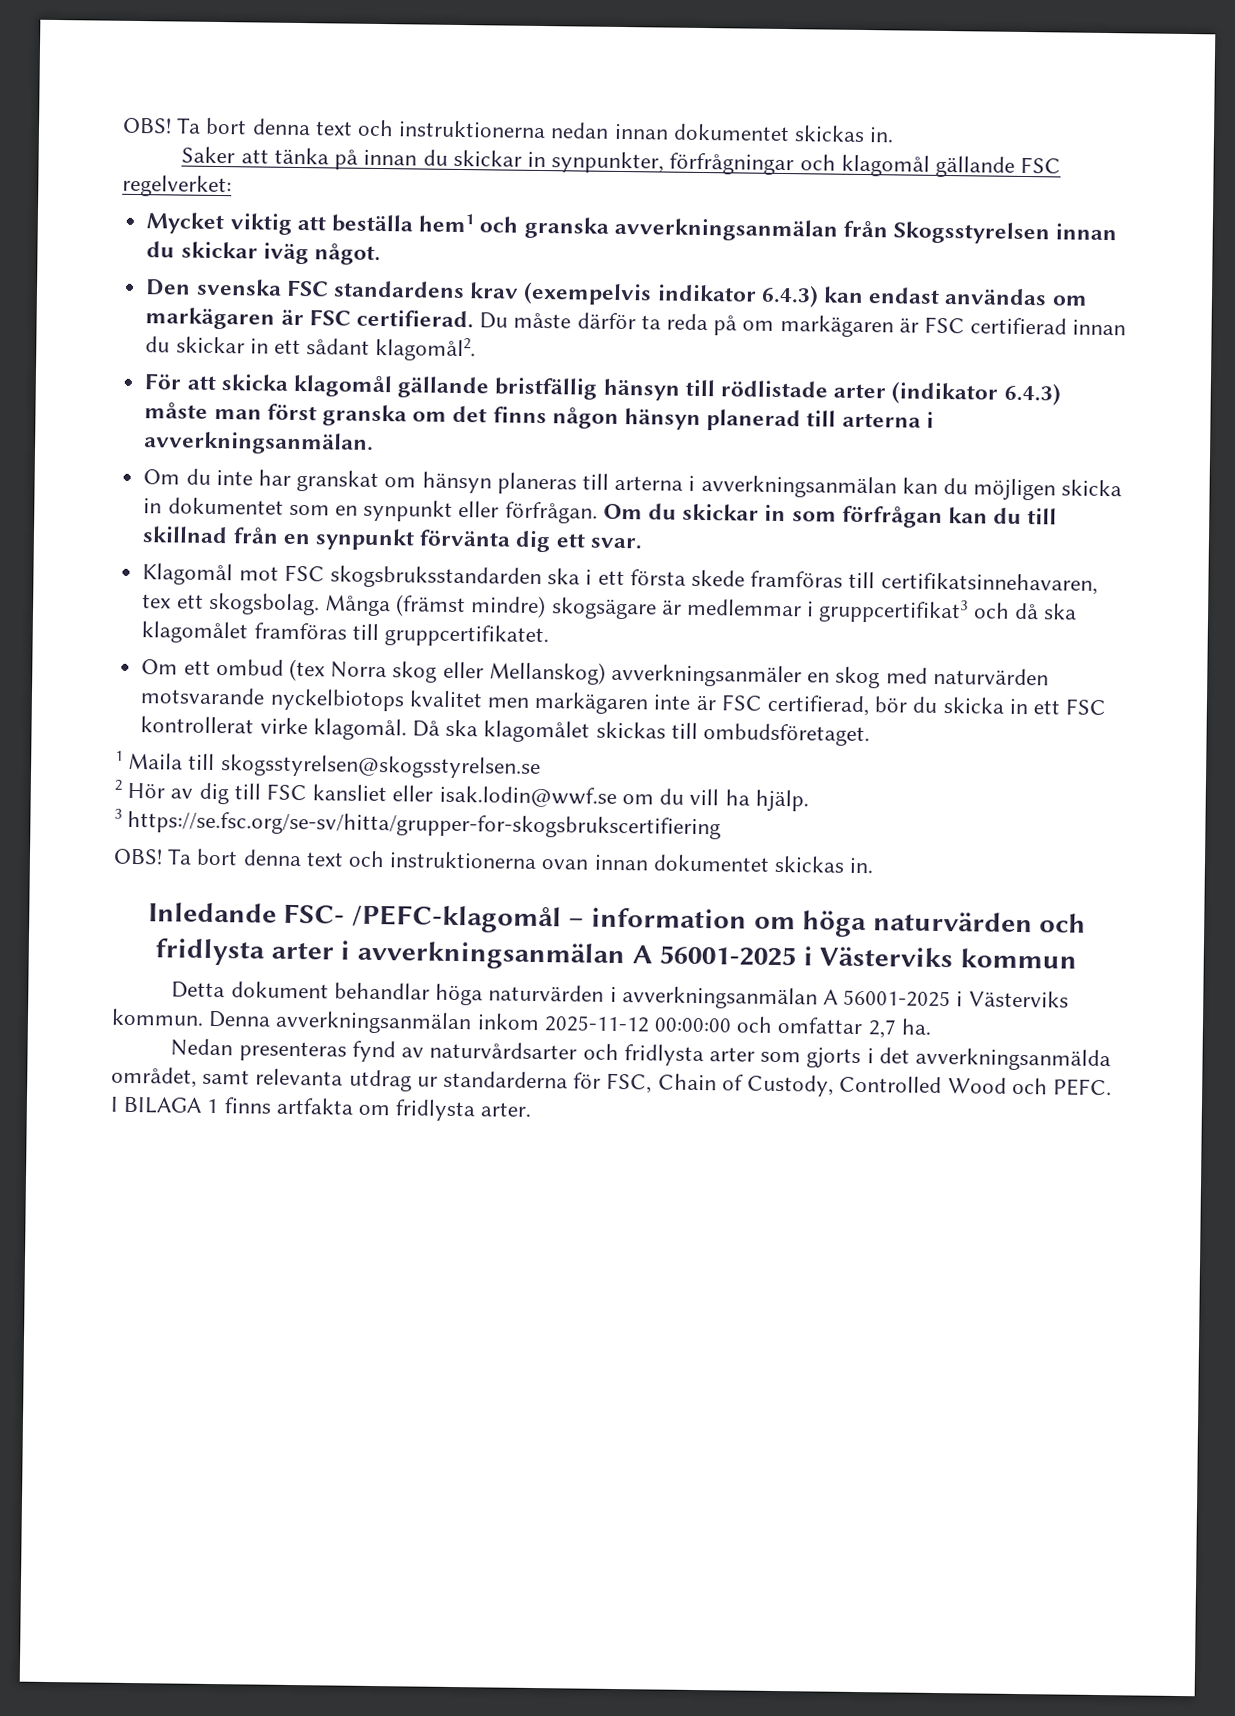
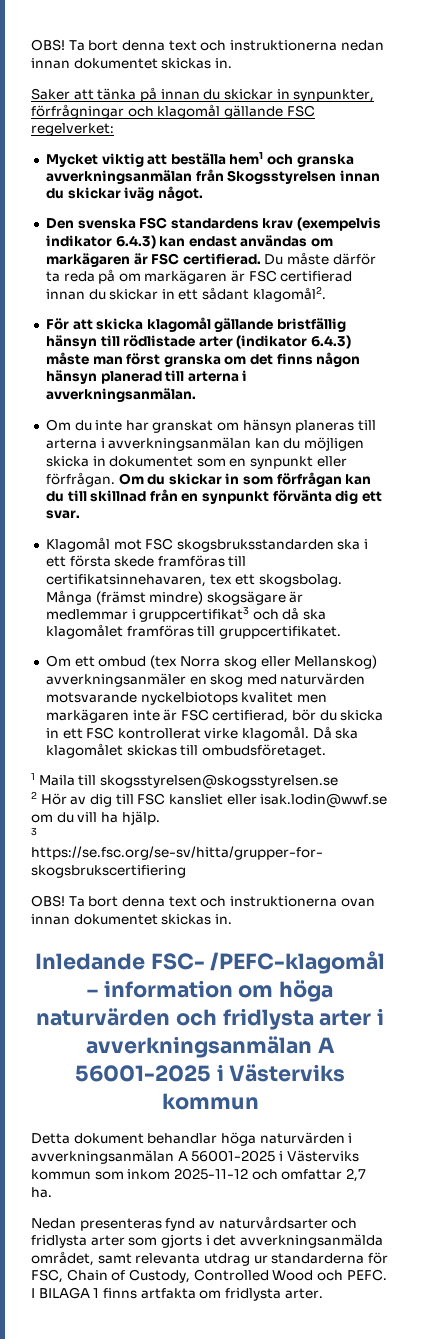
- Detta dokument behandlar höga naturvärden i avverkningsanmälan A 56001-2025 i Västerviks kommun. Denna avverkningsanmälan inkom 2025-11-12 00:00:00 och omfattar 2,7 ha.
+ Detta dokument behandlar höga naturvärden i avverkningsanmälan A 56001-2025 i Västerviks kommun som inkom 2025-11-12 och omfattar 2,7 ha.

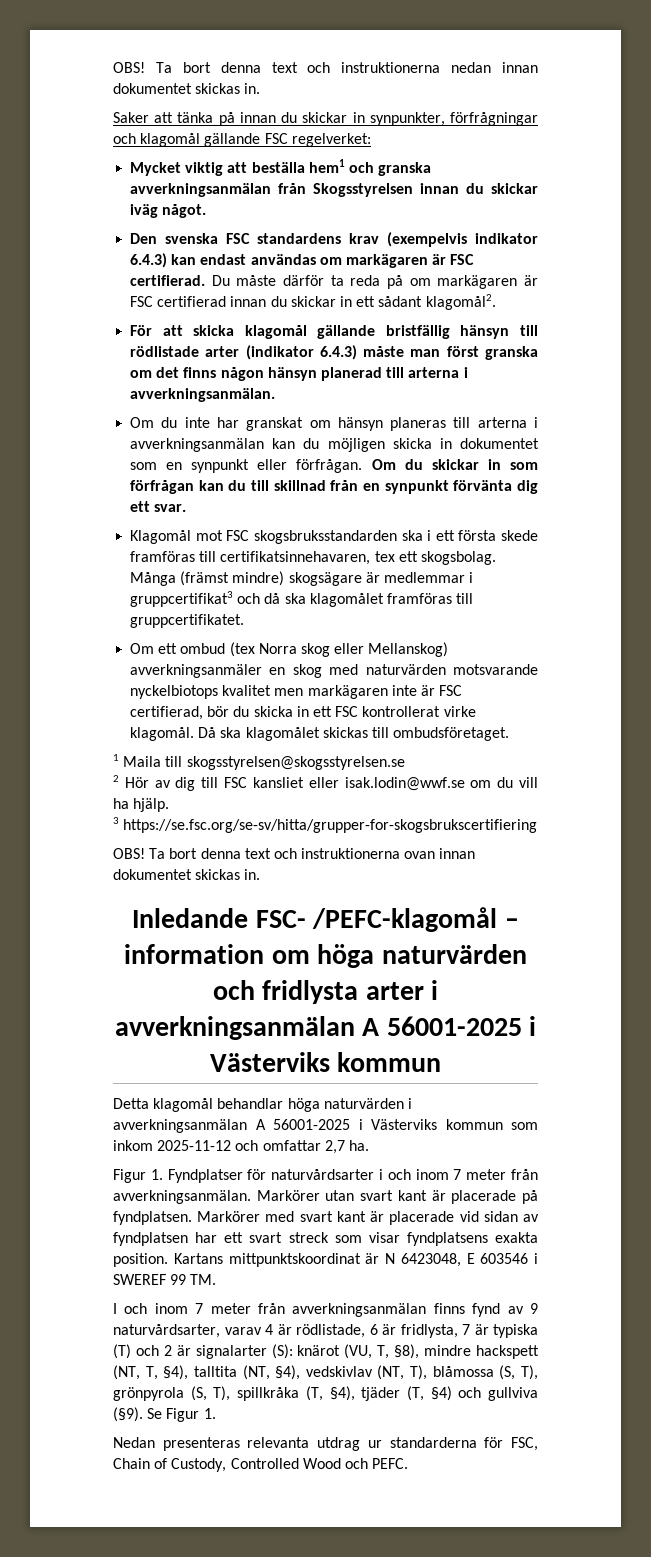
- Detta dokument behandlar höga naturvärden i avverkningsanmälan A 56001-2025 i Västerviks kommun som inkom 2025-11-12 och omfattar 2,7 ha.
+ Detta klagomål behandlar höga naturvärden i avverkningsanmälan A 56001-2025 i Västerviks kommun som inkom 2025-11-12 och omfattar 2,7 ha.
- Nedan presenteras fynd av naturvårdsarter och fridlysta arter som gjorts i det avverkningsanmälda området, samt relevanta utdrag ur standarderna för FSC, Chain of Custody, Controlled Wood och PEFC. I BILAGA 1 finns artfakta om fridlysta arter.
+ Figur 1. Fyndplatser för naturvårdsarter i och inom 7 meter från avverkningsanmälan. Markörer utan svart kant är placerade på fyndplatsen. Markörer med svart kant är placerade vid sidan av fyndplatsen har ett svart streck som visar fyndplatsens exakta position. Kartans mittpunktskoordinat är N 6423048, E 603546 i SWEREF 99 TM.
+ I och inom 7 meter från avverkningsanmälan finns fynd av 9 naturvårdsarter, varav 4 är rödlistade, 6 är fridlysta, 7 är typiska (T) och 2 är signalarter (S): knärot (VU, T, §8), mindre hackspett (NT, T, §4), talltita (NT, §4), vedskivlav (NT, T), blåmossa (S, T), grönpyrola (S, T), spillkråka (T, §4), tjäder (T, §4) och gullviva (§9). Se Figur 1.
+ Nedan presenteras relevanta utdrag ur standarderna för FSC, Chain of Custody, Controlled Wood och PEFC.

